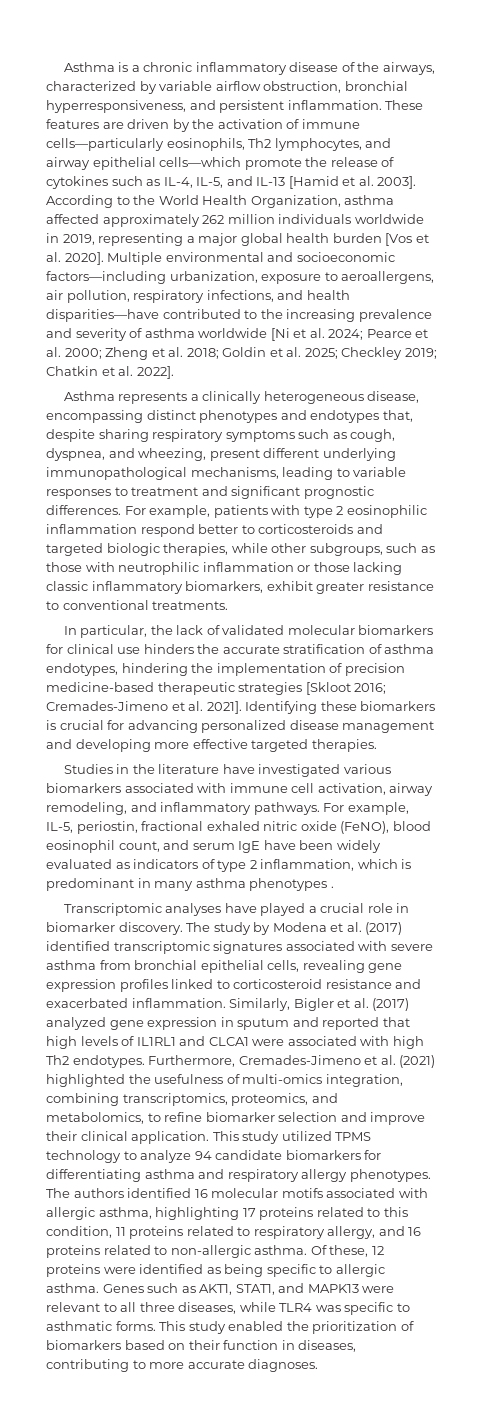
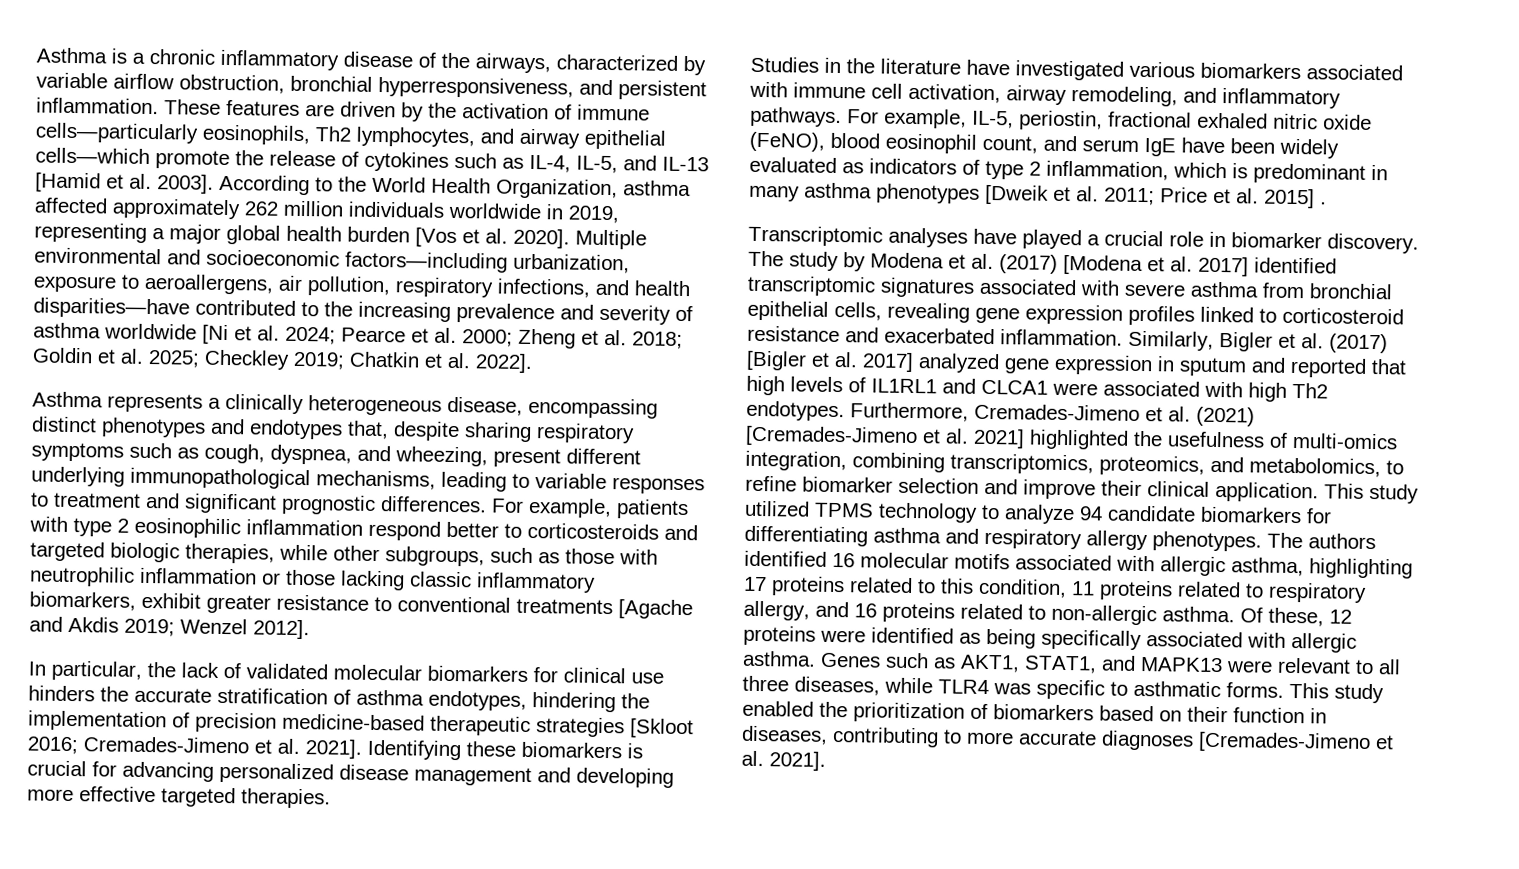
- For example, patients with type 2 eosinophilic inflammation respond better to corticosteroids and targeted biologic therapies, while other subgroups, such as those with neutrophilic inflammation or those lacking classic inflammatory biomarkers, exhibit greater resistance to conventional treatments.
+ For example, patients with type 2 eosinophilic inflammation respond better to corticosteroids and targeted biologic therapies, while other subgroups, such as those with neutrophilic inflammation or those lacking classic inflammatory biomarkers, exhibit greater resistance to conventional treatments [Agache and Akdis 2019; Wenzel 2012].
- For example, IL-5, periostin, fractional exhaled nitric oxide (FeNO), blood eosinophil count, and serum IgE have been widely evaluated as indicators of type 2 inflammation, which is predominant in many asthma phenotypes .
+ For example, IL-5, periostin, fractional exhaled nitric oxide (FeNO), blood eosinophil count, and serum IgE have been widely evaluated as indicators of type 2 inflammation, which is predominant in many asthma phenotypes [Dweik et al. 2011; Price et al. 2015] .
- The study by Modena et al. (2017) identified transcriptomic signatures associated with severe asthma from bronchial epithelial cells, revealing gene expression profiles linked to corticosteroid resistance and exacerbated inflammation.
+ The study by Modena et al. (2017) [Modena et al. 2017] identified transcriptomic signatures associated with severe asthma from bronchial epithelial cells, revealing gene expression profiles linked to corticosteroid resistance and exacerbated inflammation.
- Similarly, Bigler et al. (2017) analyzed gene expression in sputum and reported that high levels of IL1RL1 and CLCA1 were associated with high Th2 endotypes.
+ Similarly, Bigler et al. (2017) [Bigler et al. 2017] analyzed gene expression in sputum and reported that high levels of IL1RL1 and CLCA1 were associated with high Th2 endotypes.
- Furthermore, Cremades-Jimeno et al. (2021) highlighted the usefulness of multi-omics integration, combining transcriptomics, proteomics, and metabolomics, to refine biomarker selection and improve their clinical application.
+ Furthermore, Cremades-Jimeno et al. (2021) [Cremades-Jimeno et al. 2021] highlighted the usefulness of multi-omics integration, combining transcriptomics, proteomics, and metabolomics, to refine biomarker selection and improve their clinical application.
- Of these, 12 proteins were identified as being specific to allergic asthma.
+ Of these, 12 proteins were identified as being specifically associated with allergic asthma.
- This study enabled the prioritization of biomarkers based on their function in diseases, contributing to more accurate diagnoses.
+ This study enabled the prioritization of biomarkers based on their function in diseases, contributing to more accurate diagnoses [Cremades-Jimeno et al. 2021].

